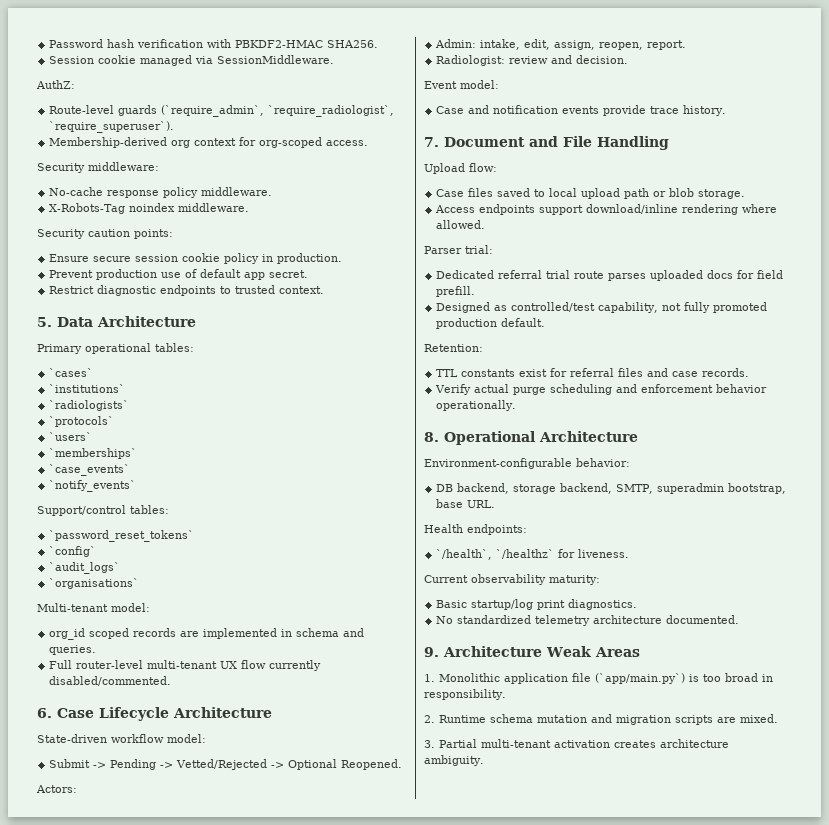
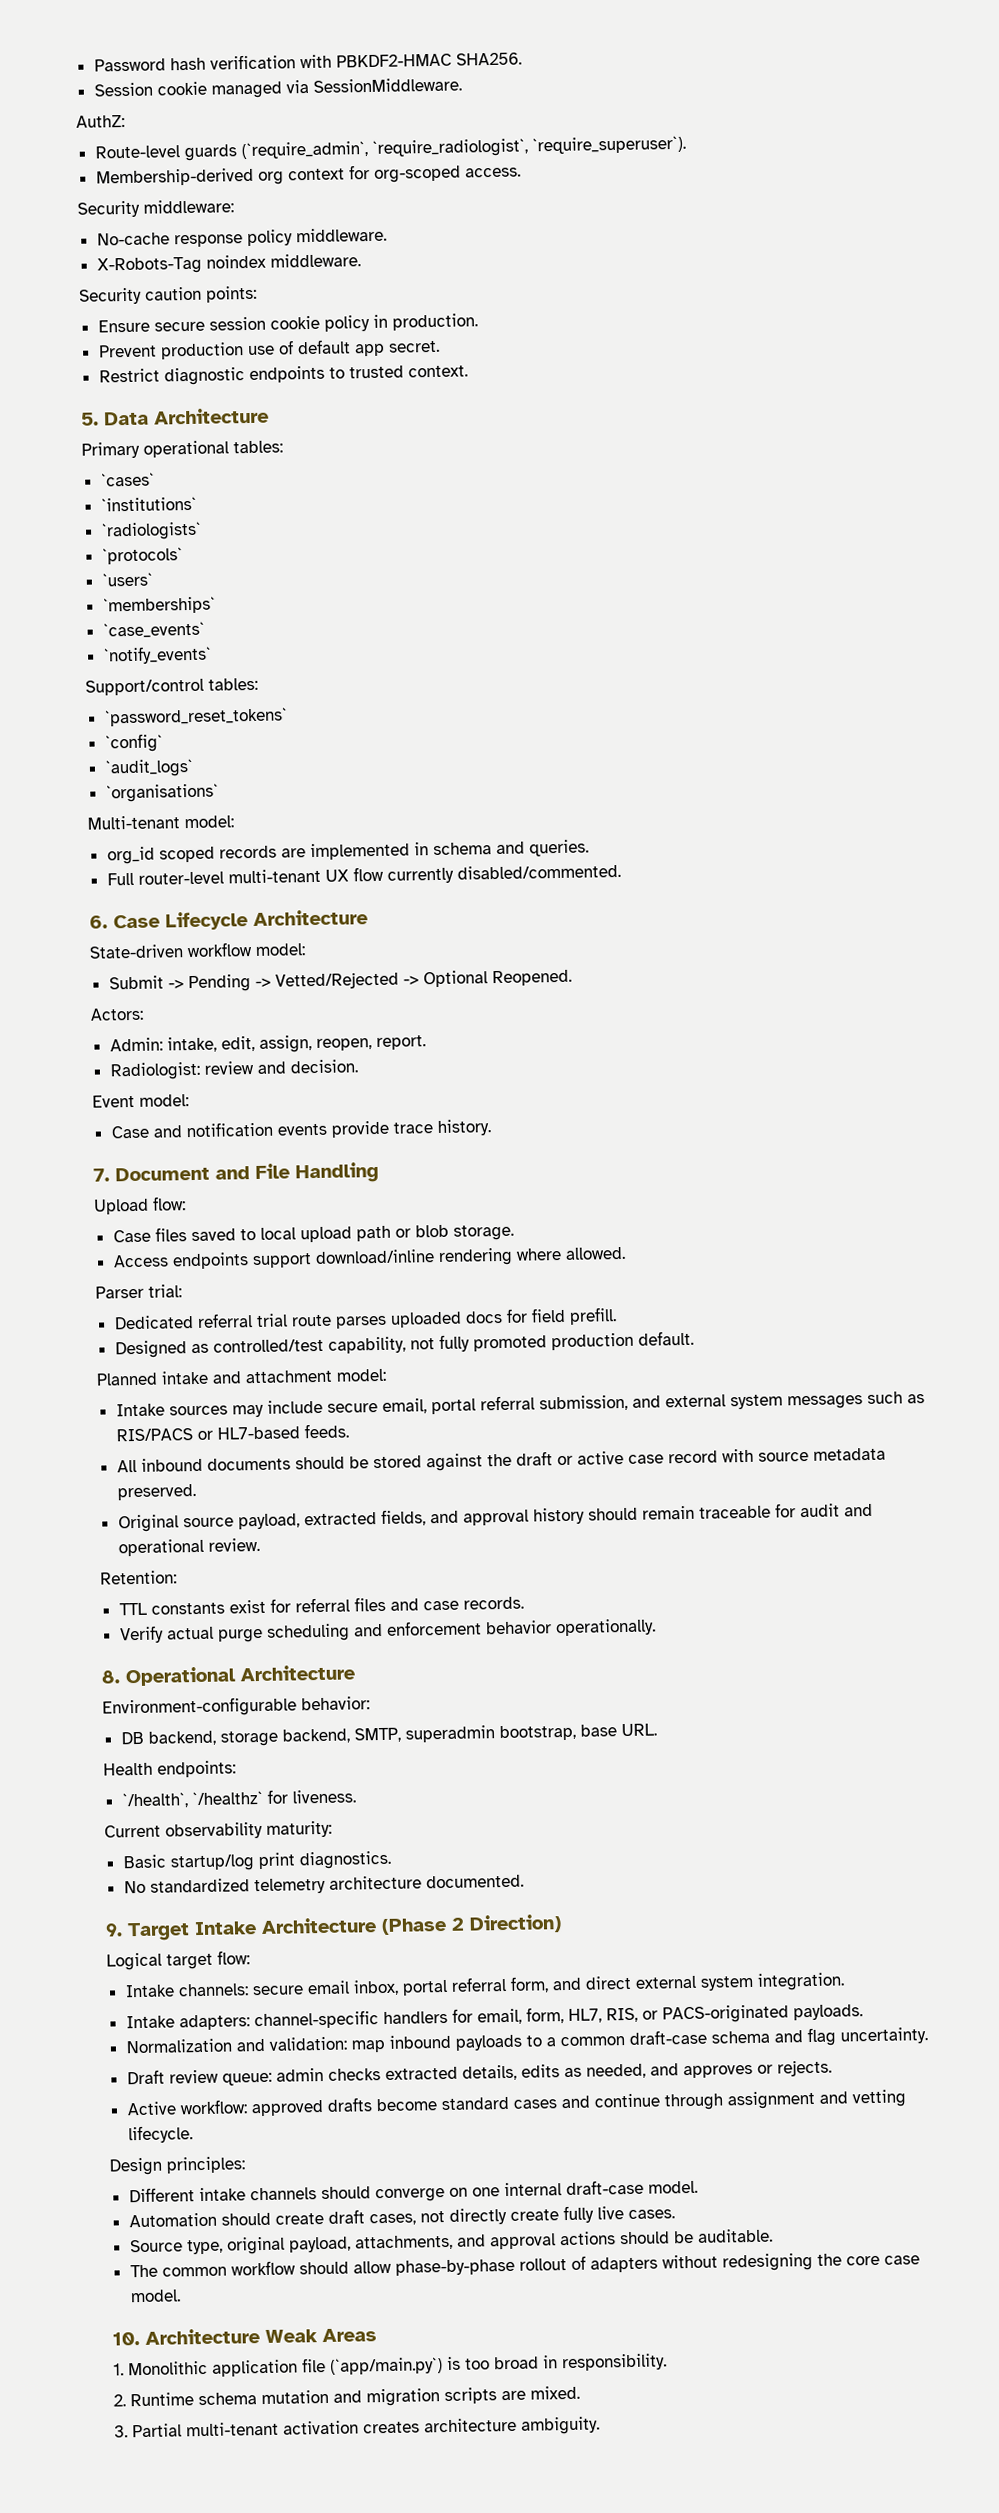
+ Planned intake and attachment model:
+ Intake sources may include secure email, portal referral submission, and external system messages such as RIS/PACS or HL7-based feeds.
+ All inbound documents should be stored against the draft or active case record with source metadata preserved.
+ Original source payload, extracted fields, and approval history should remain traceable for audit and operational review.
- 9. Architecture Weak Areas
+ 9. Target Intake Architecture (Phase 2 Direction)
+ Logical target flow:
+ Intake channels: secure email inbox, portal referral form, and direct external system integration.
+ Intake adapters: channel-specific handlers for email, form, HL7, RIS, or PACS-originated payloads.
+ Normalization and validation: map inbound payloads to a common draft-case schema and flag uncertainty.
+ Draft review queue: admin checks extracted details, edits as needed, and approves or rejects.
+ Active workflow: approved drafts become standard cases and continue through assignment and vetting lifecycle.
+ Design principles:
+ Different intake channels should converge on one internal draft-case model.
+ Automation should create draft cases, not directly create fully live cases.
+ Source type, original payload, attachments, and approval actions should be auditable.
+ The common workflow should allow phase-by-phase rollout of adapters without redesigning the core case model.
+ 10. Architecture Weak Areas

